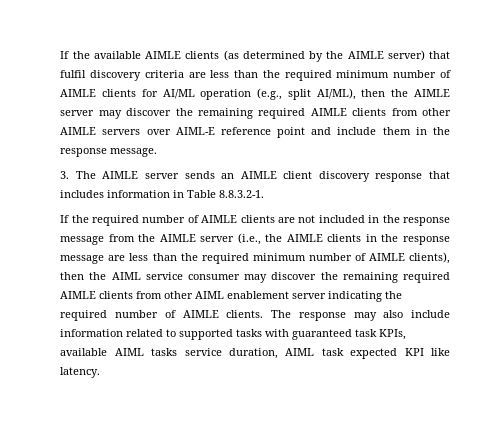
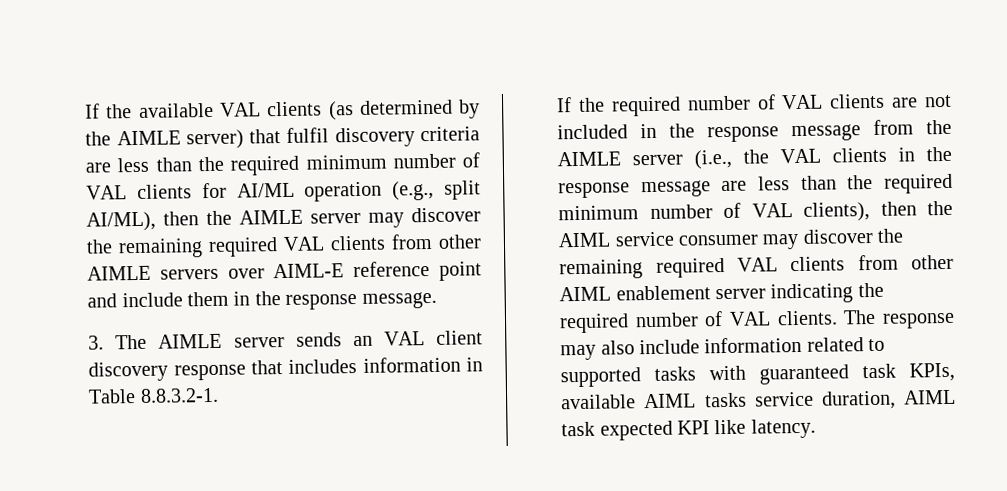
- If the available AIMLE clients (as determined by the AIMLE server) that fulfil discovery criteria are less than the required minimum number of AIMLE clients for AI/ML operation (e.g., split AI/ML), then the AIMLE server may discover the remaining required AIMLE clients from other AIMLE servers over AIML-E reference point and include them in the response message.
+ If the available VAL clients (as determined by the AIMLE server) that fulfil discovery criteria are less than the required minimum number of VAL clients for AI/ML operation (e.g., split AI/ML), then the AIMLE server may discover the remaining required VAL clients from other AIMLE servers over AIML-E reference point and include them in the response message.
- 3. The AIMLE server sends an AIMLE client discovery response that includes information in Table 8.8.3.2-1.
+ 3. The AIMLE server sends an VAL client discovery response that includes information in Table 8.8.3.2-1.
- If the required number of AIMLE clients are not included in the response message from the AIMLE server (i.e., the AIMLE clients in the response message are less than the required minimum number of AIMLE clients), then the AIML service consumer may discover the remaining required AIMLE clients from other AIML enablement server indicating the required number of AIMLE clients.
+ If the required number of VAL clients are not included in the response message from the AIMLE server (i.e., the VAL clients in the response message are less than the required minimum number of VAL clients), then the AIML service consumer may discover the remaining required VAL clients from other AIML enablement server indicating the required number of VAL clients.

